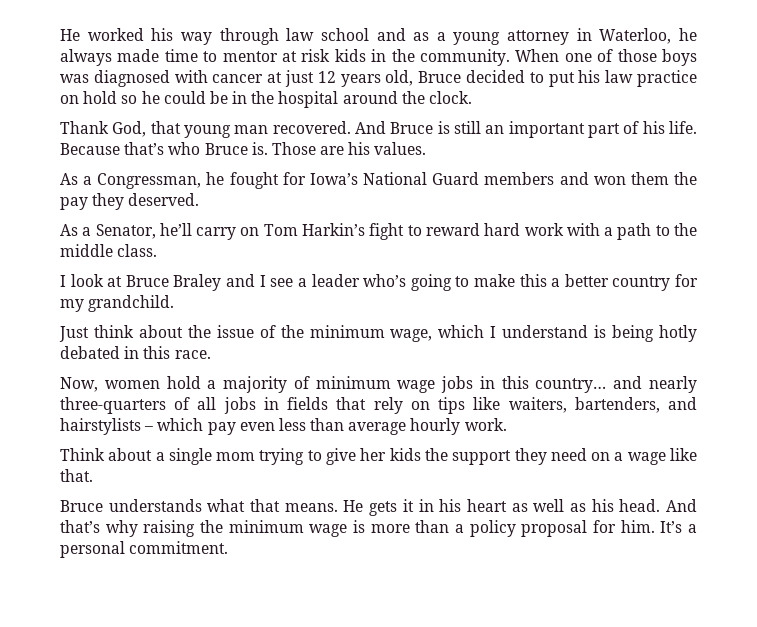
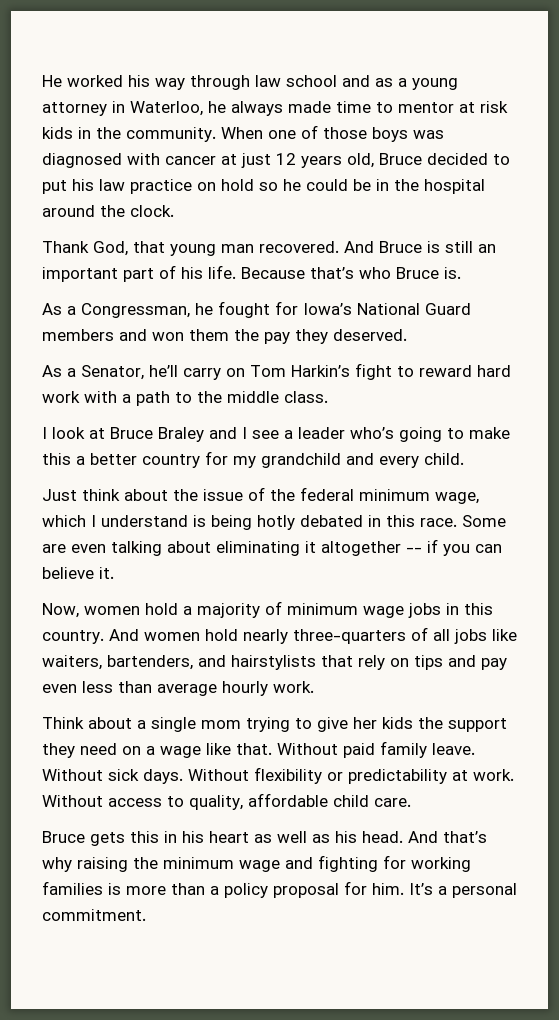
- Those are his values.
- I look at Bruce Braley and I see a leader who’s going to make this a better country for my grandchild.
+ I look at Bruce Braley and I see a leader who’s going to make this a better country for my grandchild and every child.
- Just think about the issue of the minimum wage, which I understand is being hotly debated in this race.
+ Just think about the issue of the federal minimum wage, which I understand is being hotly debated in this race. Some are even talking about eliminating it altogether -- if you can believe it.
- Now, women hold a majority of minimum wage jobs in this country… and nearly three-quarters of all jobs in fields that rely on tips like waiters, bartenders, and hairstylists – which pay even less than average hourly work.
+ Now, women hold a majority of minimum wage jobs in this country. And women hold nearly three-quarters of all jobs like waiters, bartenders, and hairstylists that rely on tips and pay even less than average hourly work.
- Think about a single mom trying to give her kids the support they need on a wage like that.
- Bruce understands what that means. He gets it in his heart as well as his head.
+ Think about a single mom trying to give her kids the support they need on a wage like that. Without paid family leave. Without sick days. Without flexibility or predictability at work. Without access to quality, affordable child care.
+ Bruce gets this in his heart as well as his head.
- And that’s why raising the minimum wage is more than a policy proposal for him.
+ And that’s why raising the minimum wage and fighting for working families is more than a policy proposal for him.

